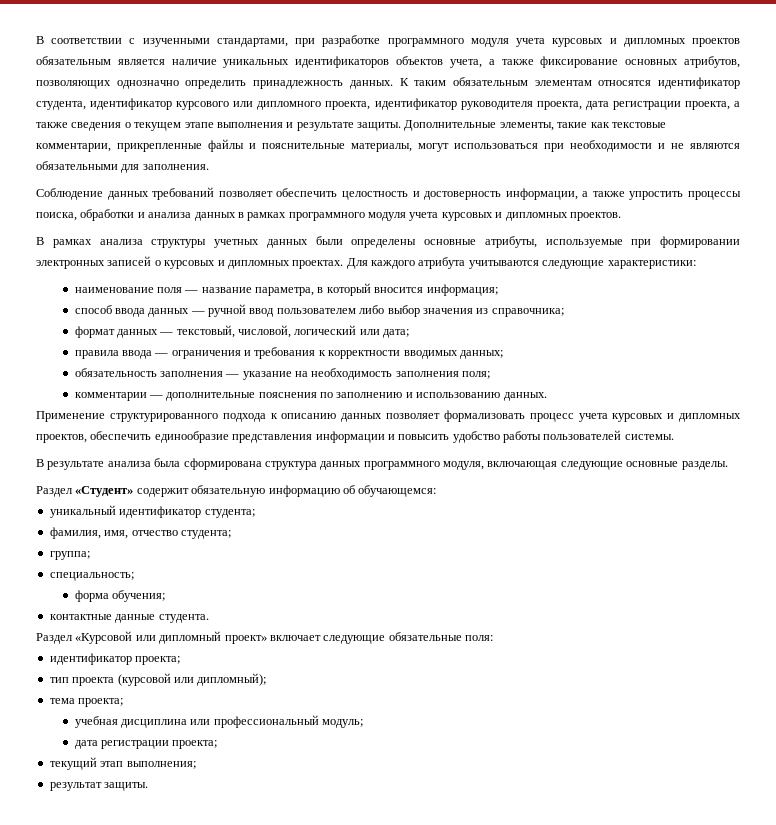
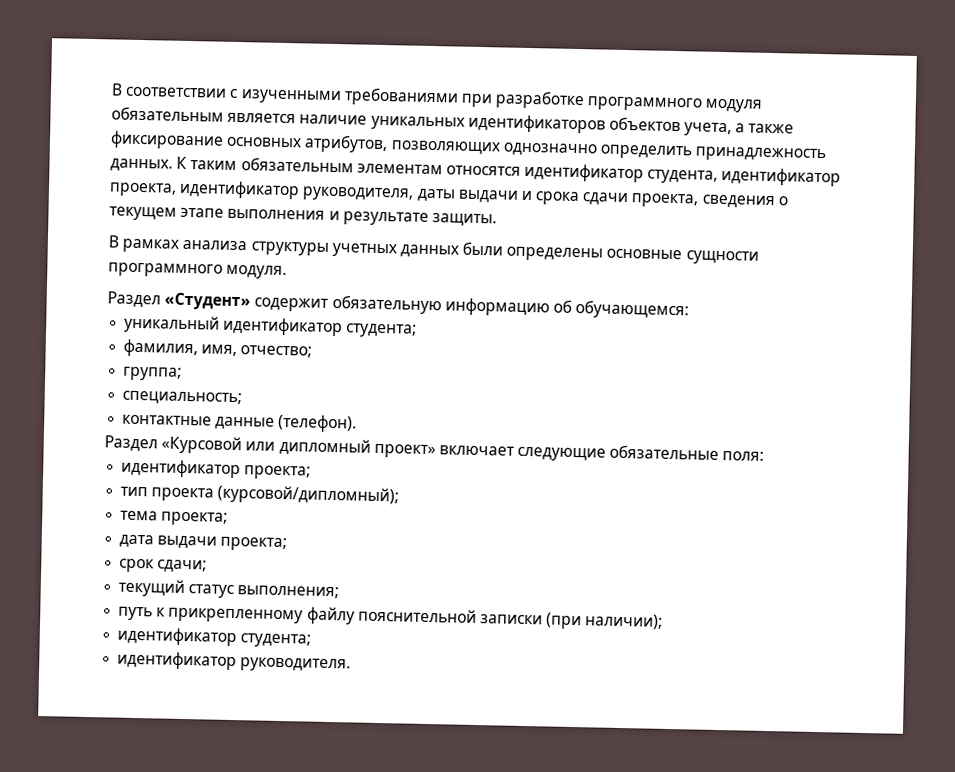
- В соответствии с изученными стандартами, при разработке программного модуля учета курсовых и дипломных проектов обязательным является наличие уникальных идентификаторов объектов учета, а также фиксирование основных атрибутов, позволяющих однозначно определить принадлежность данных.
+ В соответствии с изученными требованиями при разработке программного модуля обязательным является наличие уникальных идентификаторов объектов учета, а также фиксирование основных атрибутов, позволяющих однозначно определить принадлежность данных.
- К таким обязательным элементам относятся идентификатор студента, идентификатор курсового или дипломного проекта, идентификатор руководителя проекта, дата регистрации проекта, а также сведения о текущем этапе выполнения и результате защиты. Дополнительные элементы, такие как текстовые комментарии, прикрепленные файлы и пояснительные материалы, могут использоваться при необходимости и не являются обязательными для заполнения.
- Соблюдение данных требований позволяет обеспечить целостность и достоверность информации, а также упростить процессы поиска, обработки и анализа данных в рамках программного модуля учета курсовых и дипломных проектов.
+ К таким обязательным элементам относятся идентификатор студента, идентификатор проекта, идентификатор руководителя, даты выдачи и срока сдачи проекта, сведения о текущем этапе выполнения и результате защиты.
- В рамках анализа структуры учетных данных были определены основные атрибуты, используемые при формировании электронных записей о курсовых и дипломных проектах. Для каждого атрибута учитываются следующие характеристики:
- наименование поля — название параметра, в который вносится информация;
- способ ввода данных — ручной ввод пользователем либо выбор значения из справочника;
- формат данных — текстовый, числовой, логический или дата;
- правила ввода — ограничения и требования к корректности вводимых данных;
- обязательность заполнения — указание на необходимость заполнения поля;
- комментарии — дополнительные пояснения по заполнению и использованию данных.
- Применение структурированного подхода к описанию данных позволяет формализовать процесс учета курсовых и дипломных проектов, обеспечить единообразие представления информации и повысить удобство работы пользователей системы.
- В результате анализа была сформирована структура данных программного модуля, включающая следующие основные разделы.
+ В рамках анализа структуры учетных данных были определены основные сущности программного модуля.
- фамилия, имя, отчество студента;
+ фамилия, имя, отчество;
- форма обучения;
- контактные данные студента.
+ контактные данные (телефон).
- тип проекта (курсовой или дипломный);
+ тип проекта (курсовой/дипломный);
- учебная дисциплина или профессиональный модуль;
- дата регистрации проекта;
+ дата выдачи проекта;
+ срок сдачи;
- текущий этап выполнения;
+ текущий статус выполнения;
- результат защиты.
+ путь к прикрепленному файлу пояснительной записки (при наличии);
+ идентификатор студента;
+ идентификатор руководителя.

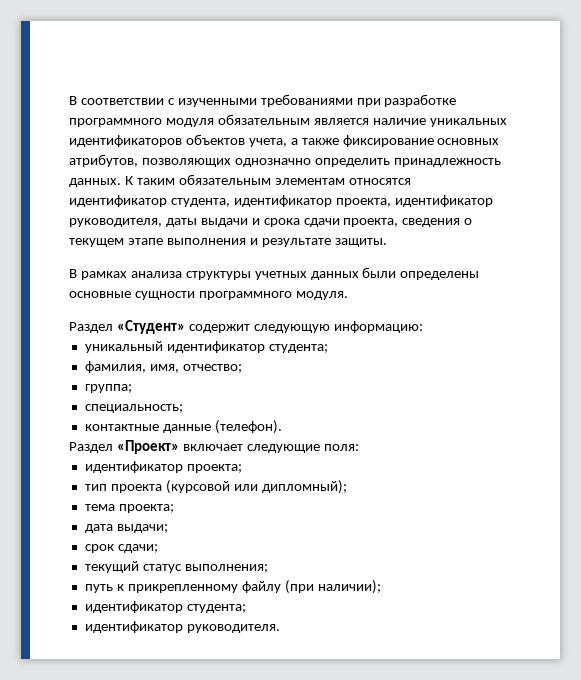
- Раздел «Студент» содержит обязательную информацию об обучающемся:
+ Раздел «Студент» содержит следующую информацию:
- Раздел «Курсовой или дипломный проект» включает следующие обязательные поля:
+ Раздел «Проект» включает следующие поля:
- тип проекта (курсовой/дипломный);
+ тип проекта (курсовой или дипломный);
- дата выдачи проекта;
+ дата выдачи;
- путь к прикрепленному файлу пояснительной записки (при наличии);
+ путь к прикрепленному файлу (при наличии);

